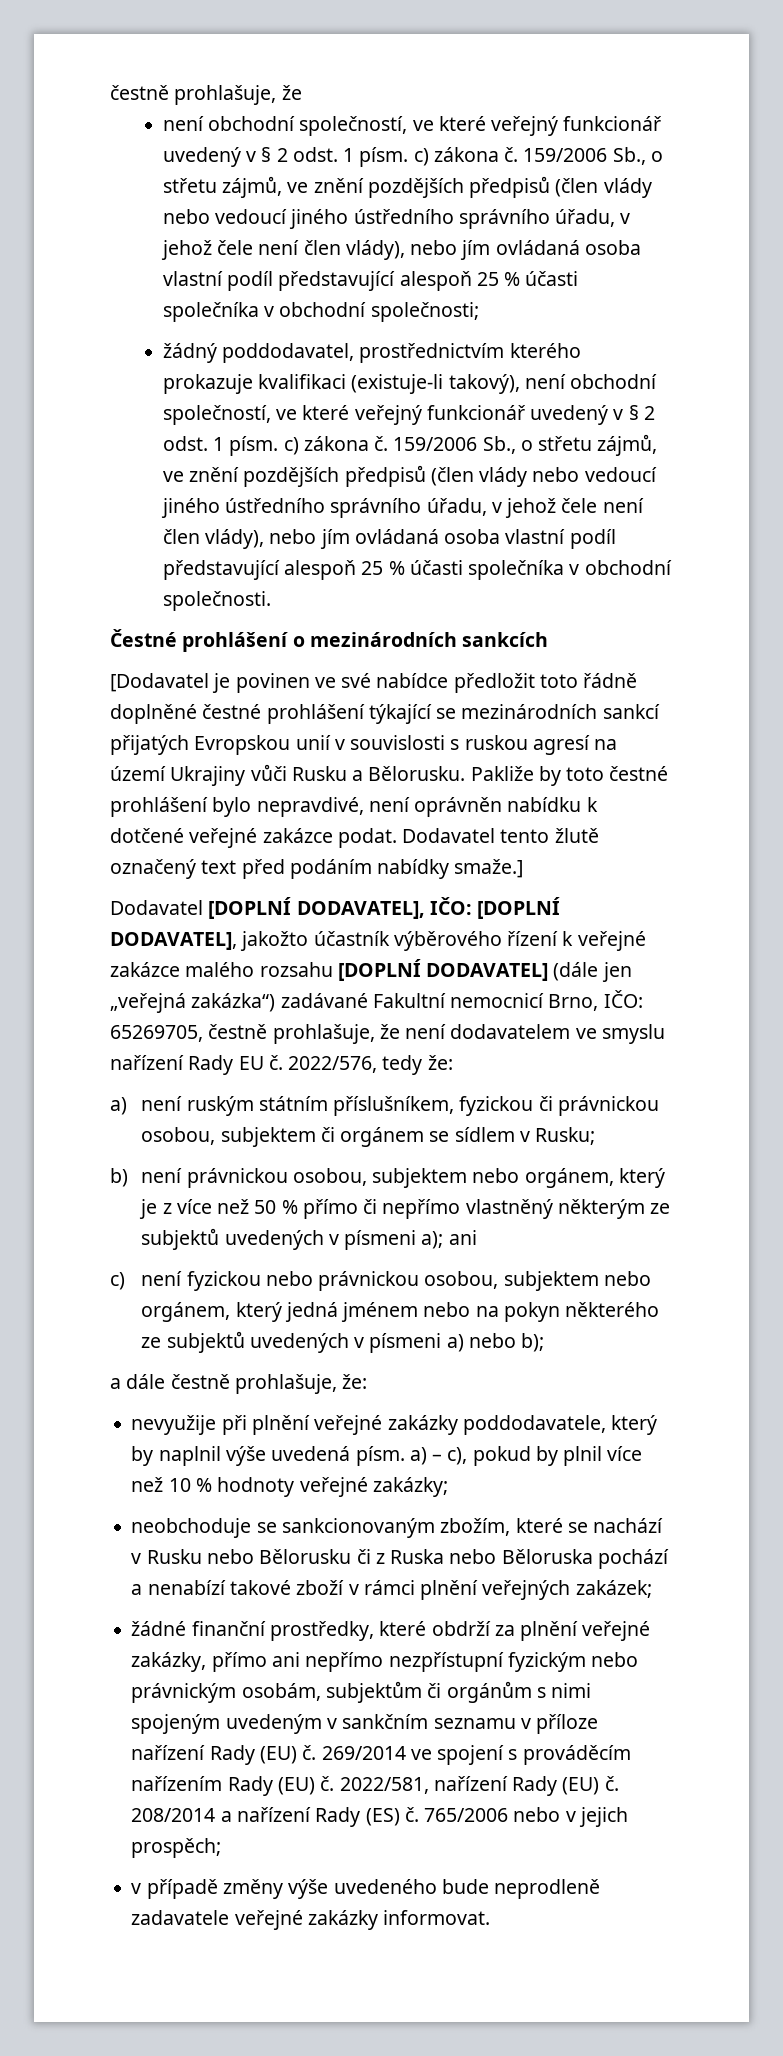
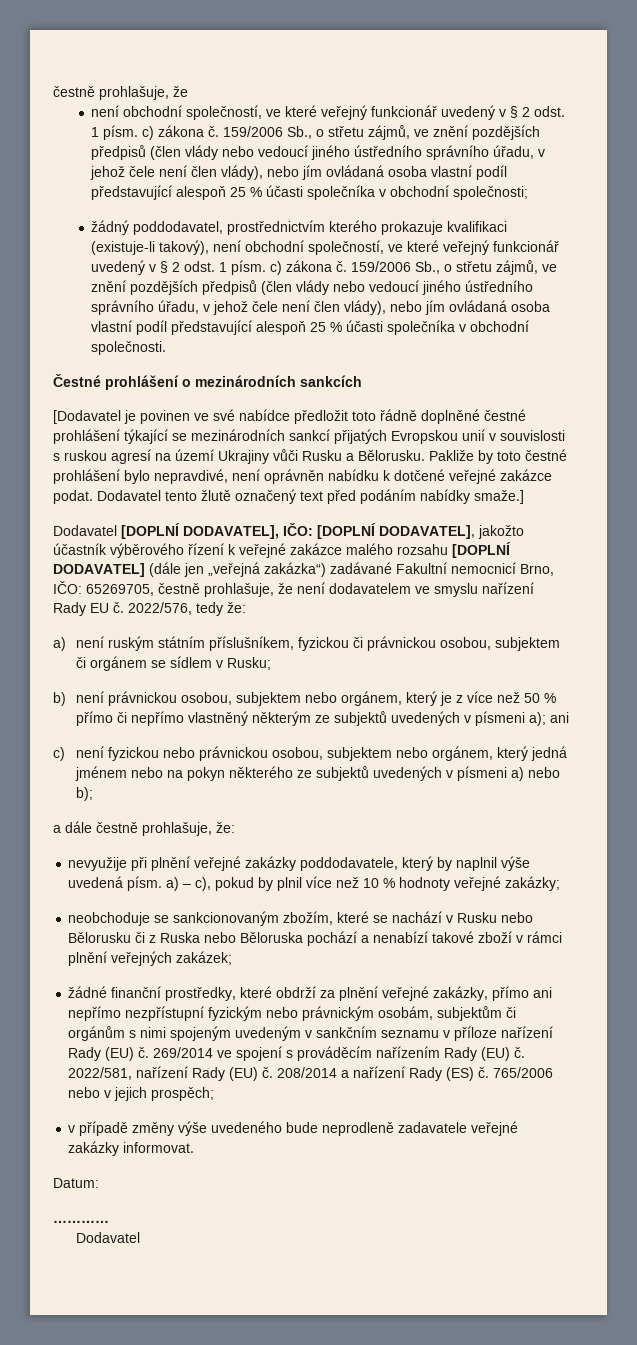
+ Datum:
+ …………
+ Dodavatel

